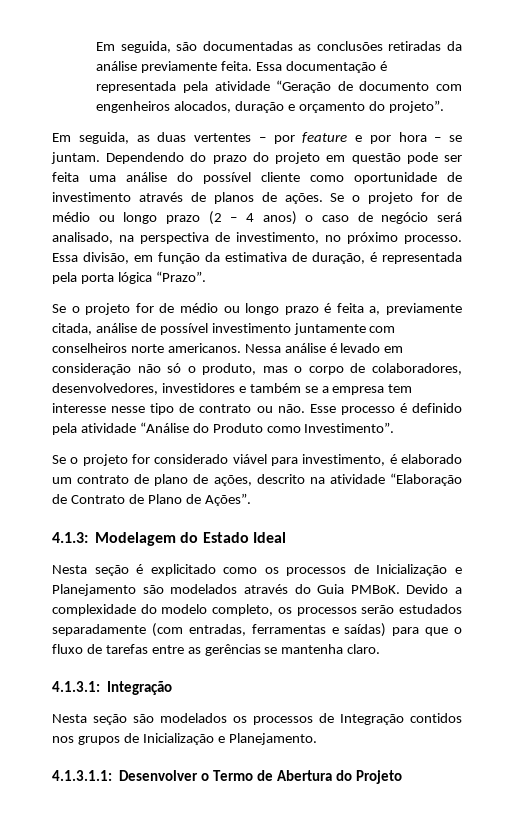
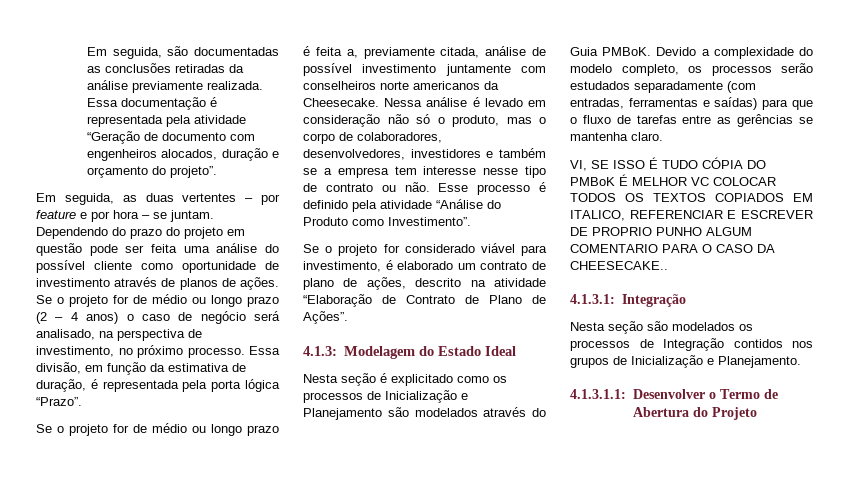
- Em seguida, são documentadas as conclusões retiradas da análise previamente feita.
+ Em seguida, são documentadas as conclusões retiradas da análise previamente realizada.
- Se o projeto for de médio ou longo prazo é feita a, previamente citada, análise de possível investimento juntamente com conselheiros norte americanos.
+ Se o projeto for de médio ou longo prazo é feita a, previamente citada, análise de possível investimento juntamente com conselheiros norte americanos da Cheesecake.
+ VI, SE ISSO É TUDO CÓPIA DO PMBoK É MELHOR VC COLOCAR TODOS OS TEXTOS COPIADOS EM ITALICO, REFERENCIAR E ESCREVER DE PROPRIO PUNHO ALGUM COMENTARIO PARA O CASO DA CHEESECAKE..

